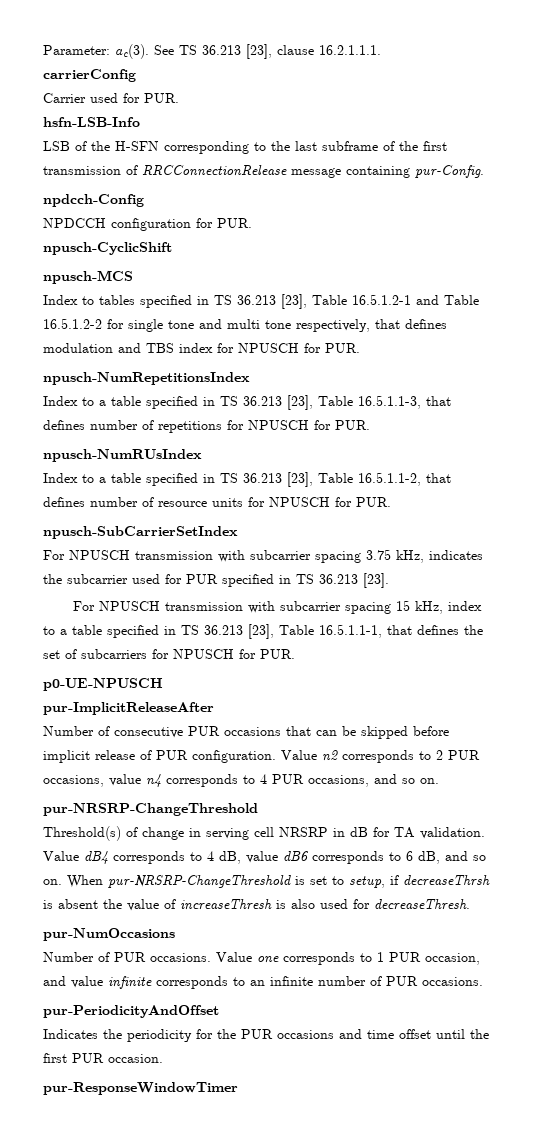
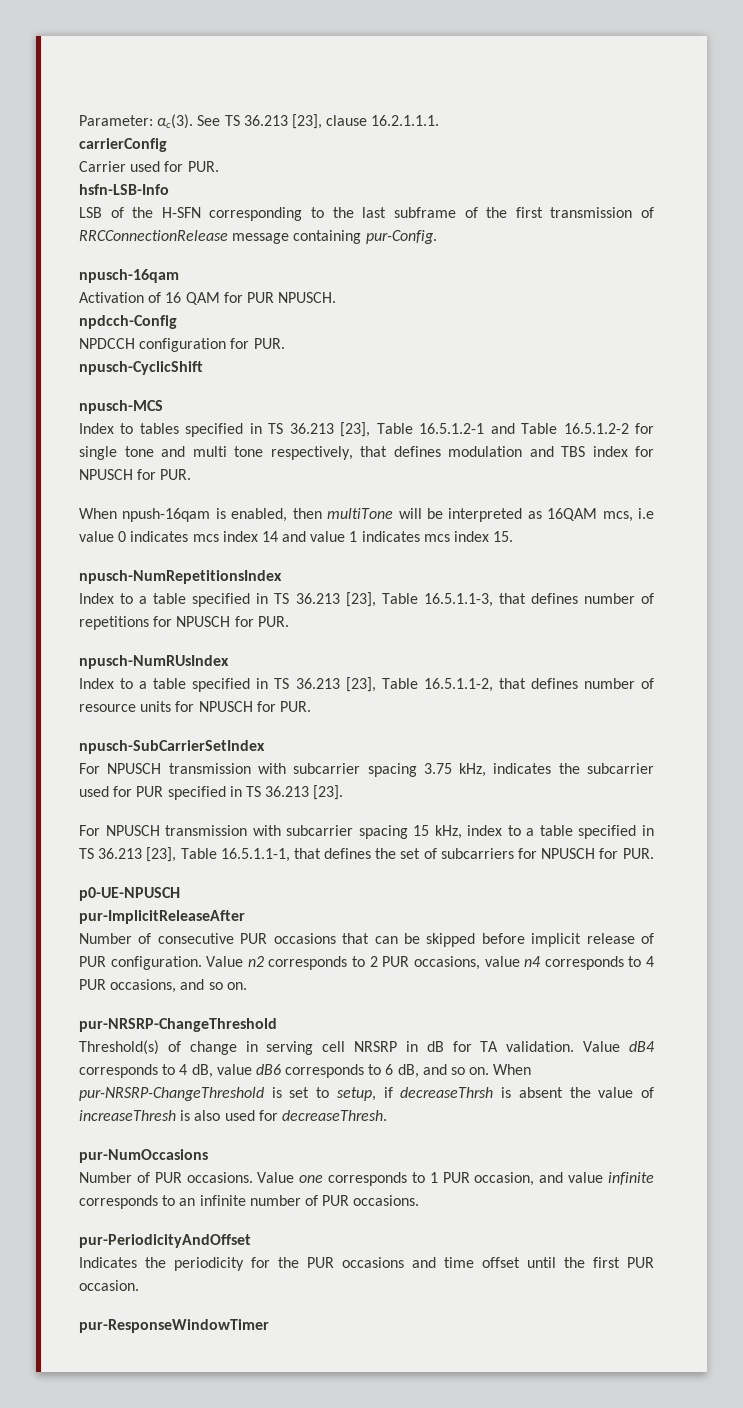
+ npusch-16qam
+ Activation of 16 QAM for PUR NPUSCH.
+ When npush-16qam is enabled, then multiTone will be interpreted as 16QAM mcs, i.e value 0 indicates mcs index 14 and value 1 indicates mcs index 15.

